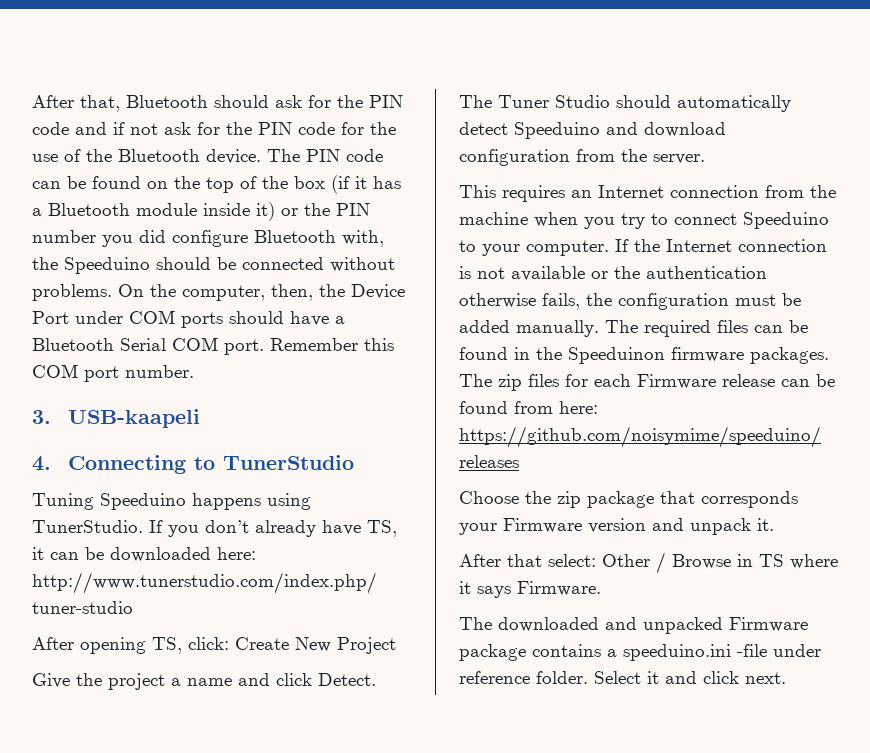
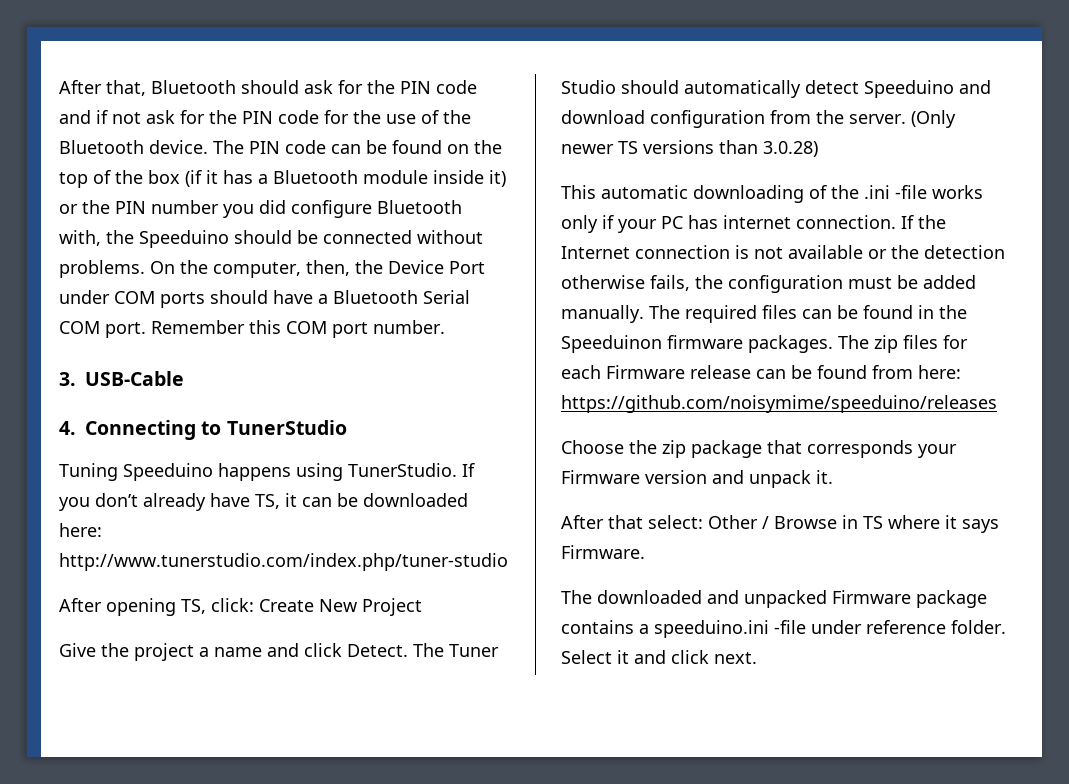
- 3. USB-kaapeli
+ 3. USB-Cable
- The Tuner Studio should automatically detect Speeduino and download configuration from the server.
- This requires an Internet connection from the machine when you try to connect Speeduino to your computer.
+ The Tuner Studio should automatically detect Speeduino and download configuration from the server. (Only newer TS versions than 3.0.28)
+ This automatic downloading of the .ini -file works only if your PC has internet connection.
- If the Internet connection is not available or the authentication otherwise fails, the configuration must be added manually.
+ If the Internet connection is not available or the detection otherwise fails, the configuration must be added manually.

